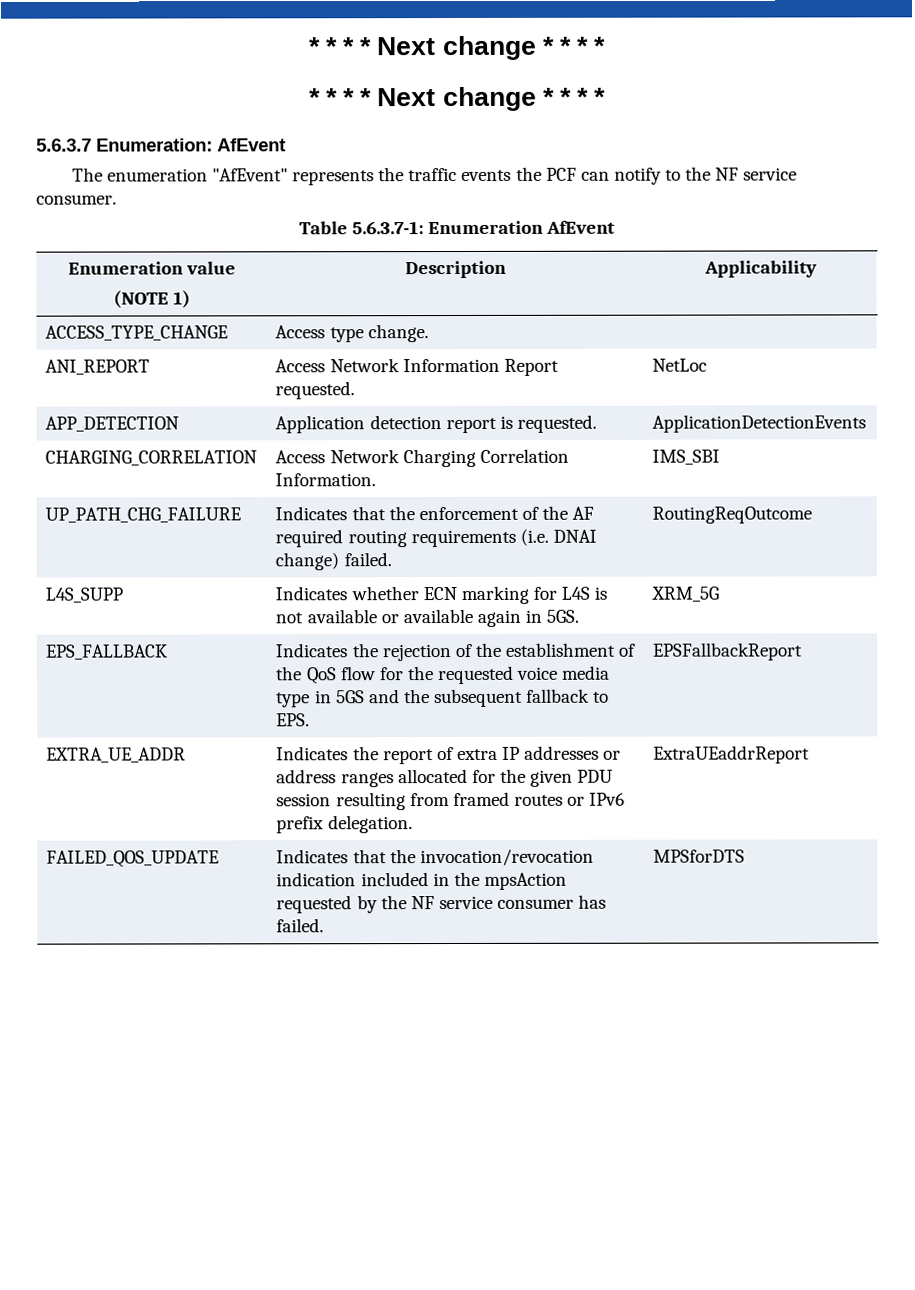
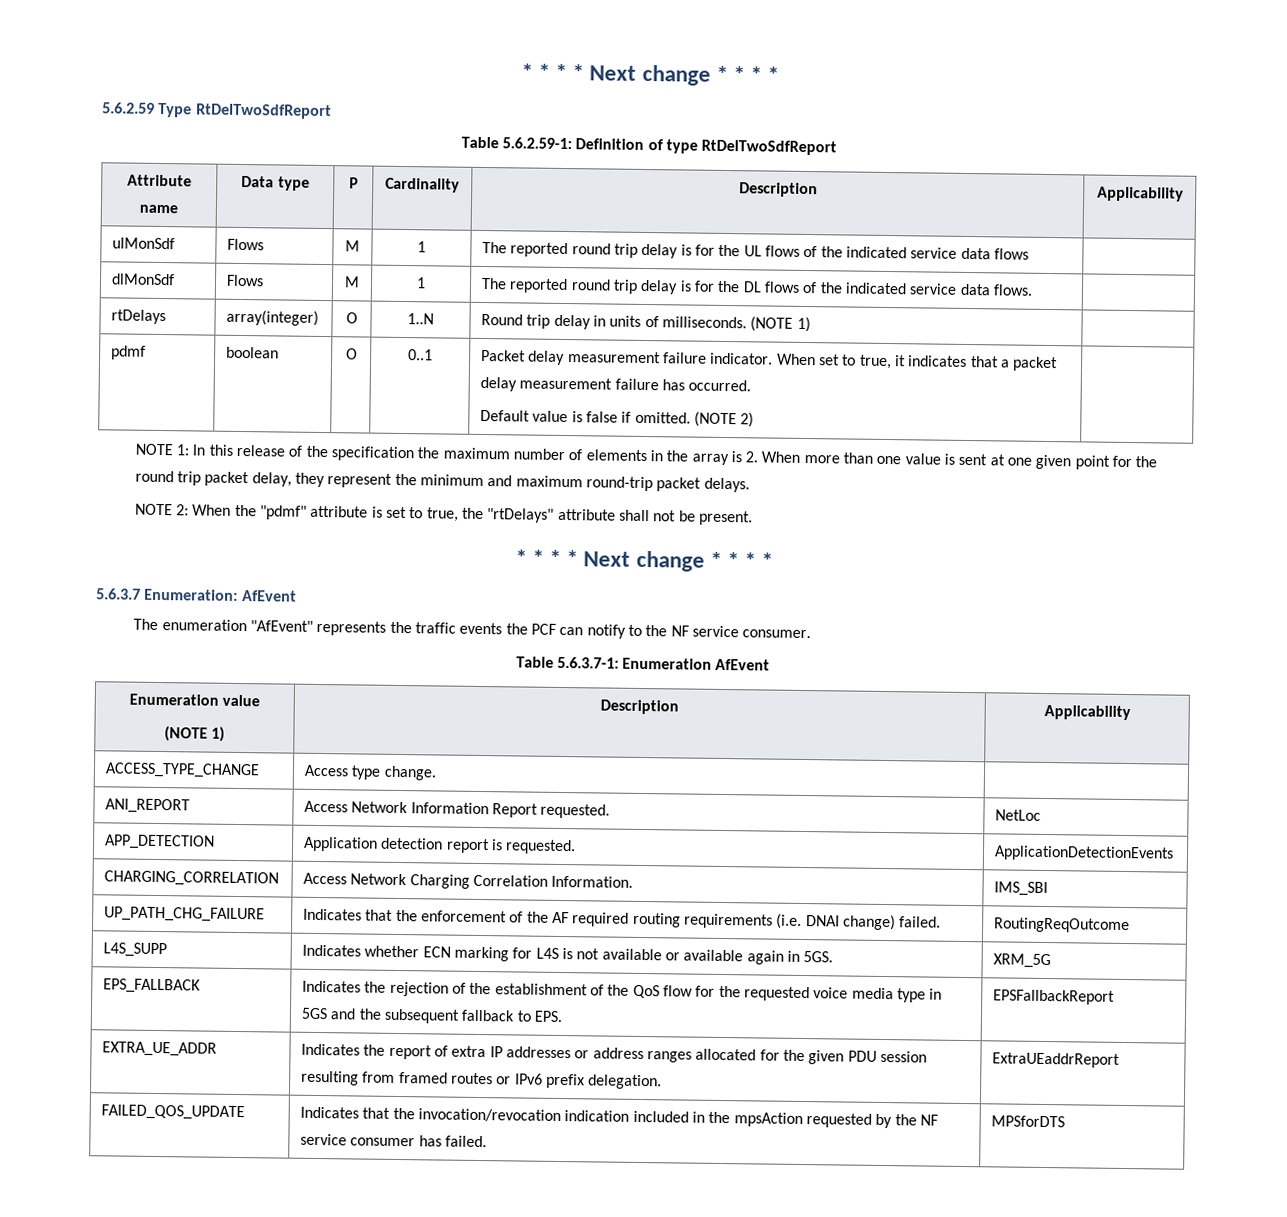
+ 5.6.2.59 Type RtDelTwoSdfReport
+ Table 5.6.2.59-1: Definition of type RtDelTwoSdfReport
+ Attribute name | Data type | P | Cardinality | Description | Applicability
+ ulMonSdf | Flows | M | 1 | The reported round trip delay is for the UL flows of the indicated service data flows |
+ dlMonSdf | Flows | M | 1 | The reported round trip delay is for the DL flows of the indicated service data flows. |
+ rtDelays | array(integer) | O | 1..N | Round trip delay in units of milliseconds. (NOTE 1) |
+ pdmf | boolean | O | 0..1 | Packet delay measurement failure indicator. When set to true, it indicates that a packet delay measurement failure has occurred.
+ Default value is false if omitted. (NOTE 2) |
+ NOTE 1: In this release of the specification the maximum number of elements in the array is 2. When more than one value is sent at one given point for the round trip packet delay, they represent the minimum and maximum round-trip packet delays.
+ NOTE 2: When the "pdmf" attribute is set to true, the "rtDelays" attribute shall not be present.

